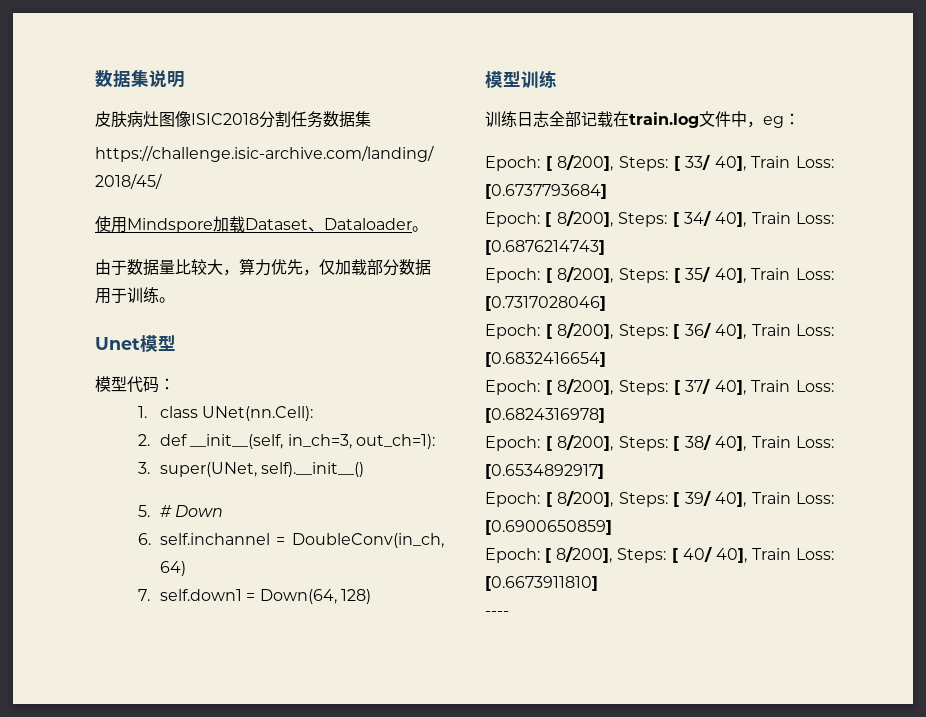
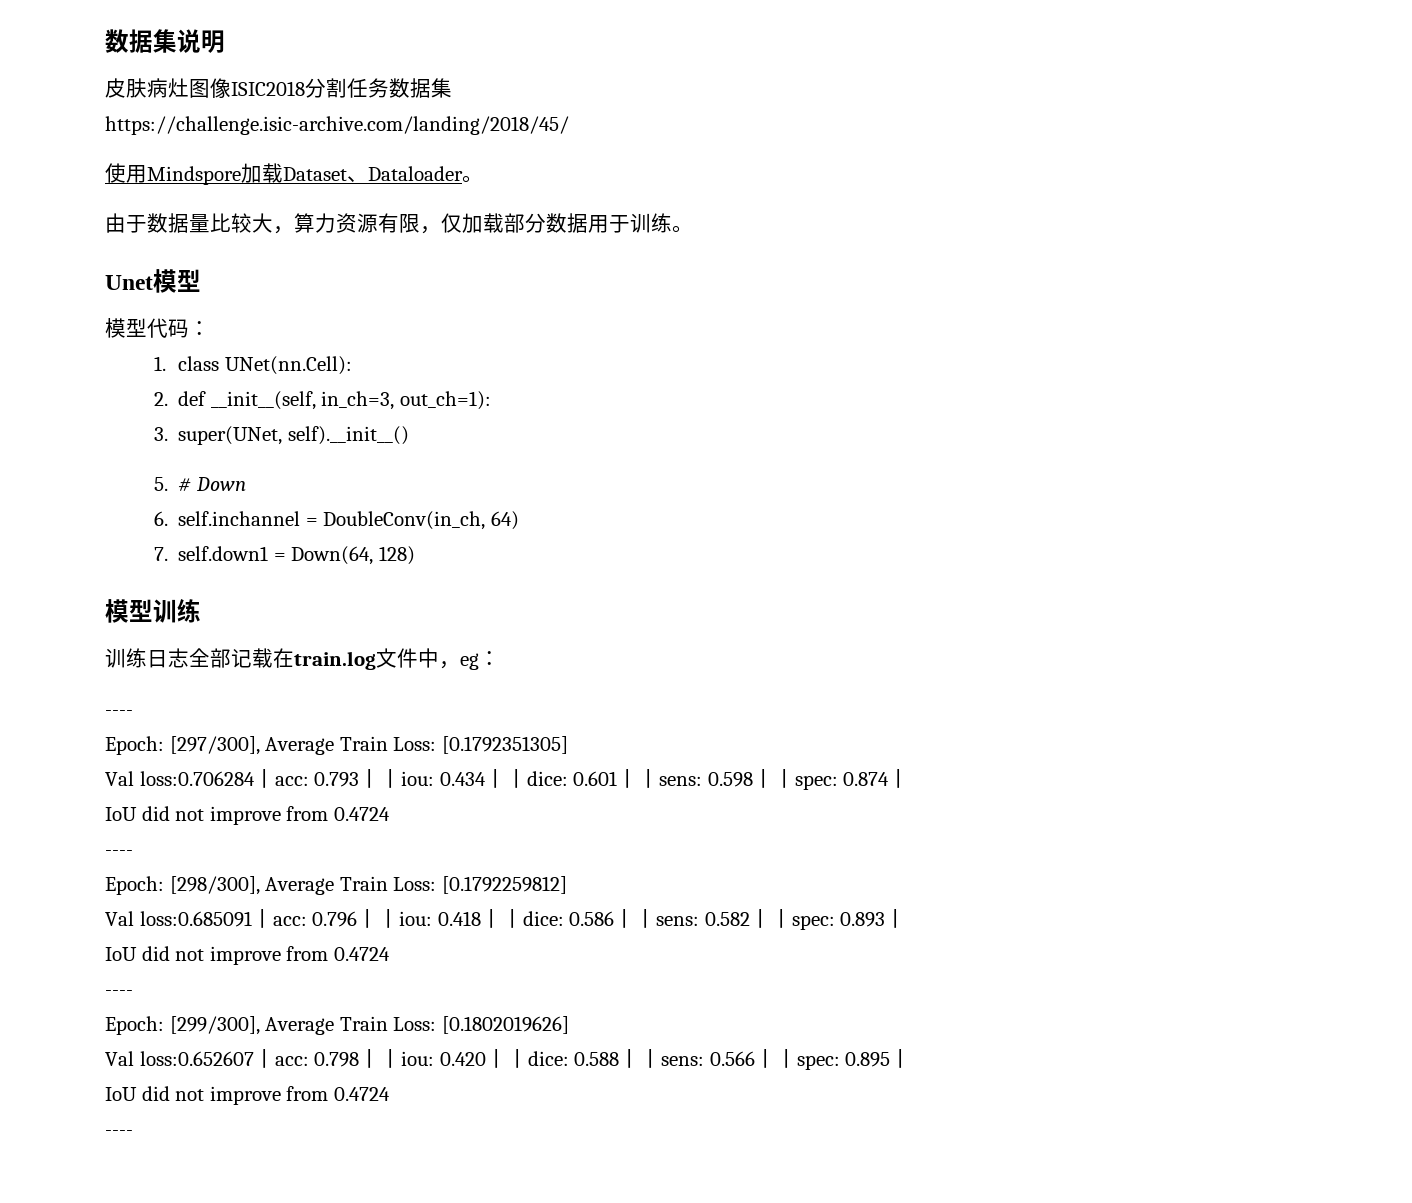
- 由于数据量比较大，算力优先，仅加载部分数据用于训练。
+ 由于数据量比较大，算力资源有限，仅加载部分数据用于训练。
  训练日志全部记载在train.log文件中，eg：
- Epoch: [ 8/200], Steps: [ 33/ 40], Train Loss: [0.6737793684]
- Epoch: [ 8/200], Steps: [ 34/ 40], Train Loss: [0.6876214743]
- Epoch: [ 8/200], Steps: [ 35/ 40], Train Loss: [0.7317028046]
- Epoch: [ 8/200], Steps: [ 36/ 40], Train Loss: [0.6832416654]
- Epoch: [ 8/200], Steps: [ 37/ 40], Train Loss: [0.6824316978]
- Epoch: [ 8/200], Steps: [ 38/ 40], Train Loss: [0.6534892917]
- Epoch: [ 8/200], Steps: [ 39/ 40], Train Loss: [0.6900650859]
- Epoch: [ 8/200], Steps: [ 40/ 40], Train Loss: [0.6673911810]
+ ----
+ Epoch: [297/300], Average Train Loss: [0.1792351305]
+ Val loss:0.706284丨acc: 0.793丨丨iou: 0.434丨丨dice: 0.601丨丨sens: 0.598丨丨spec: 0.874丨
+ IoU did not improve from 0.4724
+ ----
+ Epoch: [298/300], Average Train Loss: [0.1792259812]
+ Val loss:0.685091丨acc: 0.796丨丨iou: 0.418丨丨dice: 0.586丨丨sens: 0.582丨丨spec: 0.893丨
+ IoU did not improve from 0.4724
+ ----
+ Epoch: [299/300], Average Train Loss: [0.1802019626]
+ Val loss:0.652607丨acc: 0.798丨丨iou: 0.420丨丨dice: 0.588丨丨sens: 0.566丨丨spec: 0.895丨
+ IoU did not improve from 0.4724

